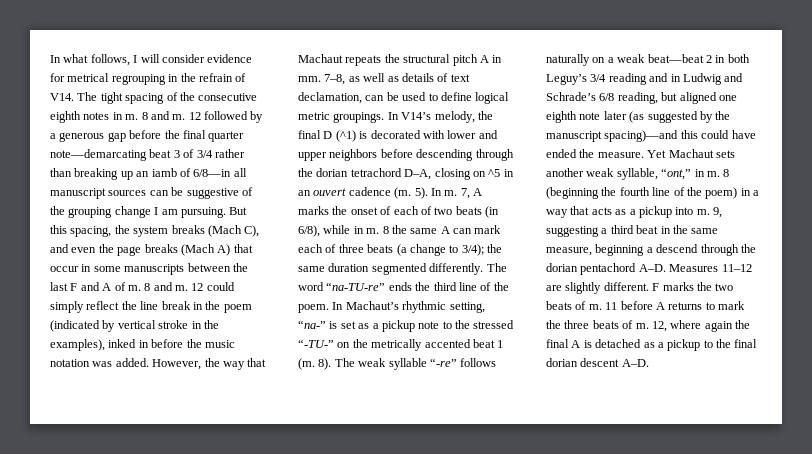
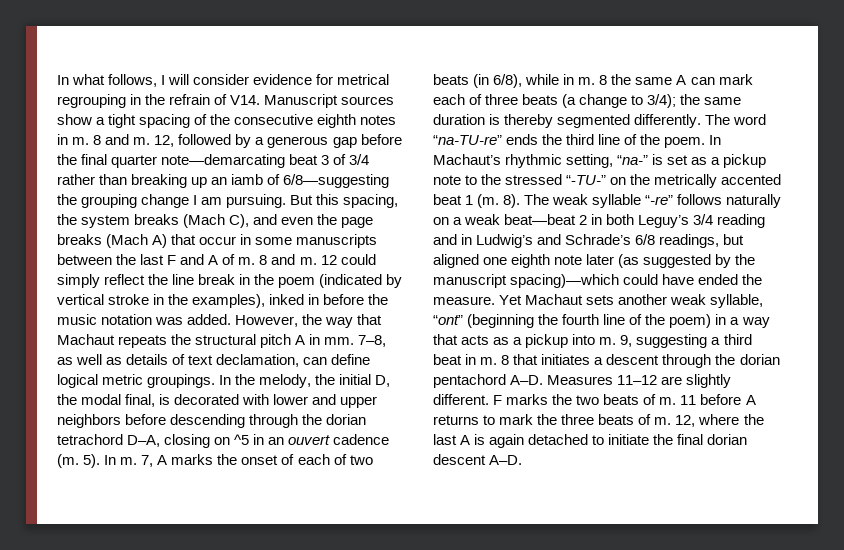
- In what follows, I will consider evidence for metrical regrouping in the refrain of V14. The tight spacing of the consecutive eighth notes in m.
+ In what follows, I will consider evidence for metrical regrouping in the refrain of V14. Manuscript sources show a tight spacing of the consecutive eighth notes in m.
- 12 followed by a generous gap before the final quarter note—demarcating beat 3 of 3/4 rather than breaking up an iamb of 6/8—in all manuscript sources can be suggestive of the grouping change I am pursuing.
+ 12, followed by a generous gap before the final quarter note—demarcating beat 3 of 3/4 rather than breaking up an iamb of 6/8—suggesting the grouping change I am pursuing.
- 7–8, as well as details of text declamation, can be used to define logical metric groupings.
+ 7–8, as well as details of text declamation, can define logical metric groupings.
- In V14’s melody, the final D (^1) is decorated with lower and upper neighbors before descending through the dorian tetrachord D–A, closing on ^5 in an ouvert cadence (m.
+ In the melody, the initial D, the modal final, is decorated with lower and upper neighbors before descending through the dorian tetrachord D–A, closing on ^5 in an ouvert cadence (m.
- 8 the same A can mark each of three beats (a change to 3/4); the same duration segmented differently.
+ 8 the same A can mark each of three beats (a change to 3/4); the same duration is thereby segmented differently.
- The weak syllable “-re” follows naturally on a weak beat—beat 2 in both Leguy’s 3/4 reading and in Ludwig and Schrade’s 6/8 reading, but aligned one eighth note later (as suggested by the manuscript spacing)—and this could have ended the measure.
+ The weak syllable “-re” follows naturally on a weak beat—beat 2 in both Leguy’s 3/4 reading and in Ludwig’s and Schrade’s 6/8 readings, but aligned one eighth note later (as suggested by the manuscript spacing)—which could have ended the measure.
- Yet Machaut sets another weak syllable, “ont,” in m. 8 (beginning the fourth line of the poem) in a way that acts as a pickup into m.
+ Yet Machaut sets another weak syllable, “ont” (beginning the fourth line of the poem) in a way that acts as a pickup into m.
- 9, suggesting a third beat in the same measure, beginning a descend through the dorian pentachord A–D. Measures 11–12 are slightly different.
+ 9, suggesting a third beat in m. 8 that initiates a descent through the dorian pentachord A–D. Measures 11–12 are slightly different.
- 12, where again the final A is detached as a pickup to the final dorian descent A–D.
+ 12, where the last A is again detached to initiate the final dorian descent A–D.

